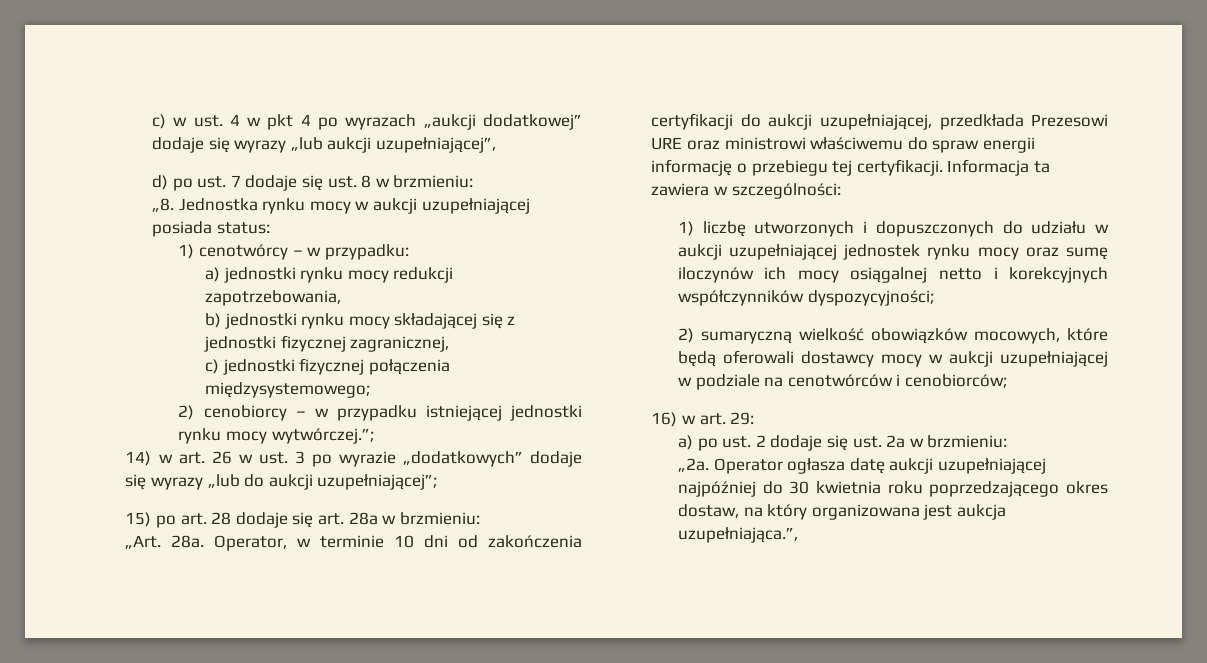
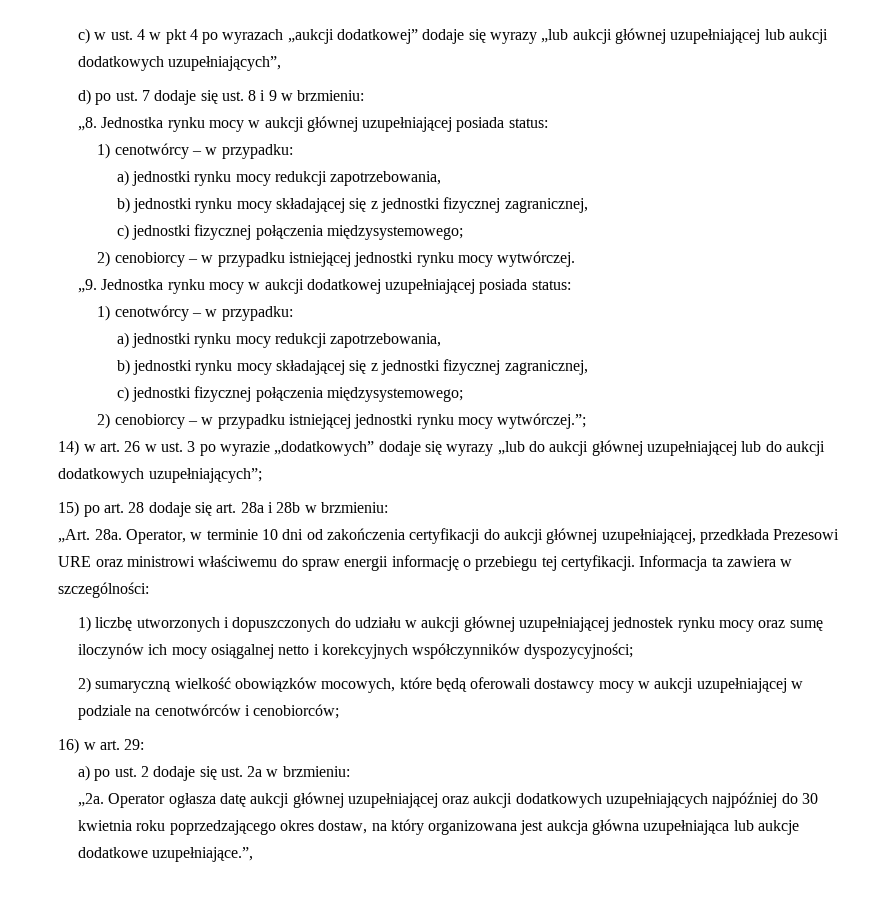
- c) w ust. 4 w pkt 4 po wyrazach „aukcji dodatkowej” dodaje się wyrazy „lub aukcji uzupełniającej”,
+ c) w ust. 4 w pkt 4 po wyrazach „aukcji dodatkowej” dodaje się wyrazy „lub aukcji głównej uzupełniającej lub aukcji dodatkowych uzupełniających”,
- d) po ust. 7 dodaje się ust. 8 w brzmieniu:
+ d) po ust. 7 dodaje się ust. 8 i 9 w brzmieniu:
- Jednostka rynku mocy w aukcji uzupełniającej posiada status:
+ Jednostka rynku mocy w aukcji głównej uzupełniającej posiada status:
+ 1) cenotwórcy – w przypadku:
+ a) jednostki rynku mocy redukcji zapotrzebowania,
+ b) jednostki rynku mocy składającej się z jednostki fizycznej zagranicznej,
+ c) jednostki fizycznej połączenia międzysystemowego;
+ 2) cenobiorcy – w przypadku istniejącej jednostki rynku mocy wytwórczej.
+ „9. Jednostka rynku mocy w aukcji dodatkowej uzupełniającej posiada status:
- 14) w art. 26 w ust. 3 po wyrazie „dodatkowych” dodaje się wyrazy „lub do aukcji uzupełniającej”;
+ 14) w art. 26 w ust. 3 po wyrazie „dodatkowych” dodaje się wyrazy „lub do aukcji głównej uzupełniającej lub do aukcji dodatkowych uzupełniających”;
- 15) po art. 28 dodaje się art. 28a w brzmieniu:
+ 15) po art. 28 dodaje się art. 28a i 28b w brzmieniu:
- Operator, w terminie 10 dni od zakończenia certyfikacji do aukcji uzupełniającej, przedkłada Prezesowi URE oraz ministrowi właściwemu do spraw energii informację o przebiegu tej certyfikacji.
+ Operator, w terminie 10 dni od zakończenia certyfikacji do aukcji głównej uzupełniającej, przedkłada Prezesowi URE oraz ministrowi właściwemu do spraw energii informację o przebiegu tej certyfikacji.
- 1) liczbę utworzonych i dopuszczonych do udziału w aukcji uzupełniającej jednostek rynku mocy oraz sumę iloczynów ich mocy osiągalnej netto i korekcyjnych współczynników dyspozycyjności;
+ 1) liczbę utworzonych i dopuszczonych do udziału w aukcji głównej uzupełniającej jednostek rynku mocy oraz sumę iloczynów ich mocy osiągalnej netto i korekcyjnych współczynników dyspozycyjności;
- Operator ogłasza datę aukcji uzupełniającej najpóźniej do 30 kwietnia roku poprzedzającego okres dostaw, na który organizowana jest aukcja uzupełniająca.”,
+ Operator ogłasza datę aukcji głównej uzupełniającej oraz aukcji dodatkowych uzupełniających najpóźniej do 30 kwietnia roku poprzedzającego okres dostaw, na który organizowana jest aukcja główna uzupełniająca lub aukcje dodatkowe uzupełniające.”,

